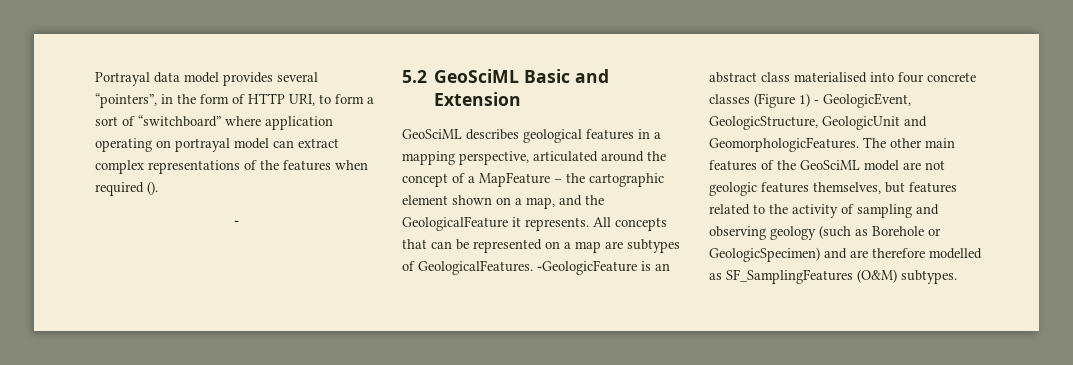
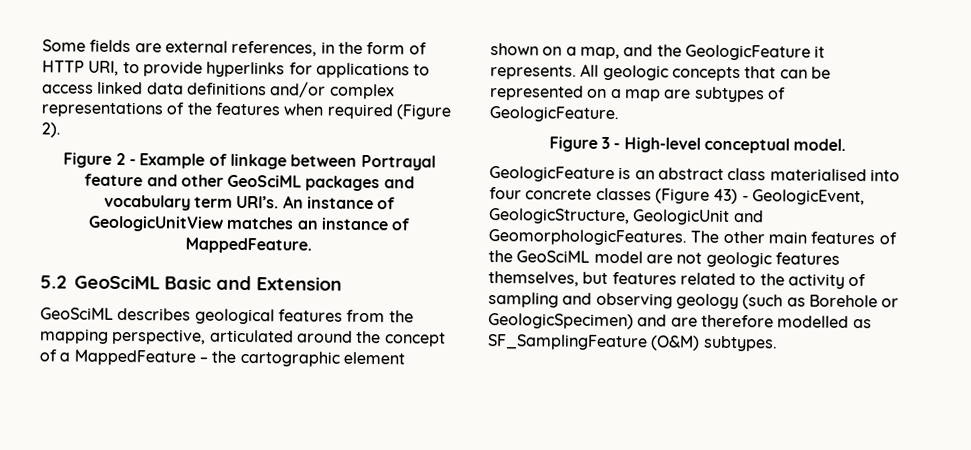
- Portrayal data model provides several “pointers”, in the form of HTTP URI, to form a sort of “switchboard” where application operating on portrayal model can extract complex representations of the features when required ().
- -
+ Some fields are external references, in the form of HTTP URI, to provide hyperlinks for applications to access linked data definitions and/or complex representations of the features when required (Figure 2).
+ Figure 2 - Example of linkage between Portrayal feature and other GeoSciML packages and vocabulary term URI’s. An instance of GeologicUnitView matches an instance of MappedFeature.
- GeoSciML describes geological features in a mapping perspective, articulated around the concept of a MapFeature – the cartographic element shown on a map, and the GeologicalFeature it represents.
+ GeoSciML describes geological features from the mapping perspective, articulated around the concept of a MappedFeature – the cartographic element shown on a map, and the GeologicFeature it represents.
- All concepts that can be represented on a map are subtypes of GeologicalFeatures. -GeologicFeature is an abstract class materialised into four concrete classes (Figure 1) - GeologicEvent, GeologicStructure, GeologicUnit and GeomorphologicFeatures.
+ All geologic concepts that can be represented on a map are subtypes of GeologicFeature.
+ Figure 3 - High-level conceptual model.
+ GeologicFeature is an abstract class materialised into four concrete classes (Figure 43) - GeologicEvent, GeologicStructure, GeologicUnit and GeomorphologicFeatures.
- The other main features of the GeoSciML model are not geologic features themselves, but features related to the activity of sampling and observing geology (such as Borehole or GeologicSpecimen) and are therefore modelled as SF_SamplingFeatures (O&M) subtypes.
+ The other main features of the GeoSciML model are not geologic features themselves, but features related to the activity of sampling and observing geology (such as Borehole or GeologicSpecimen) and are therefore modelled as SF_SamplingFeature (O&M) subtypes.

